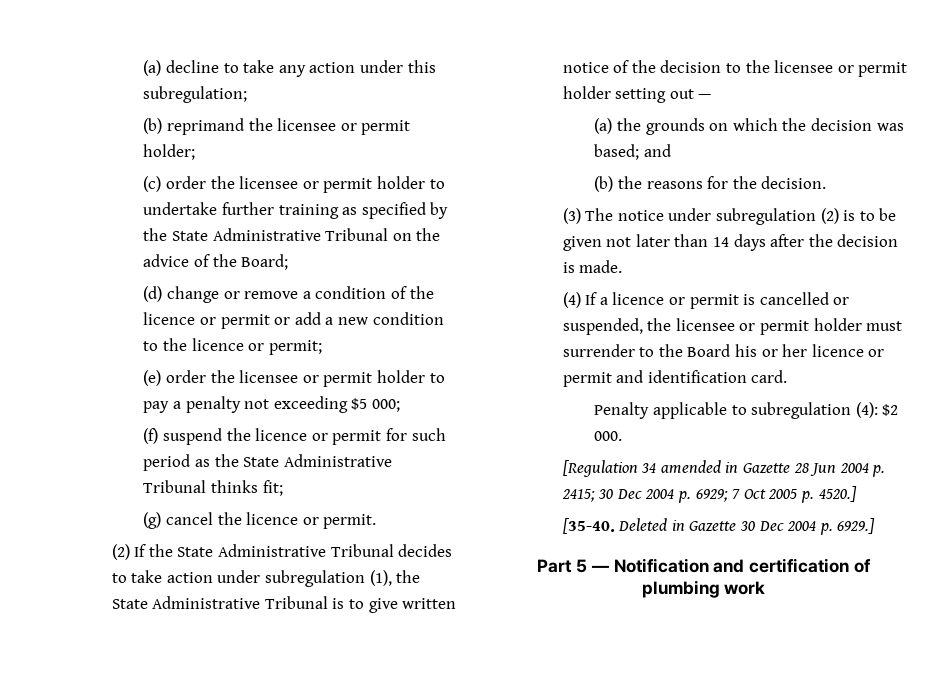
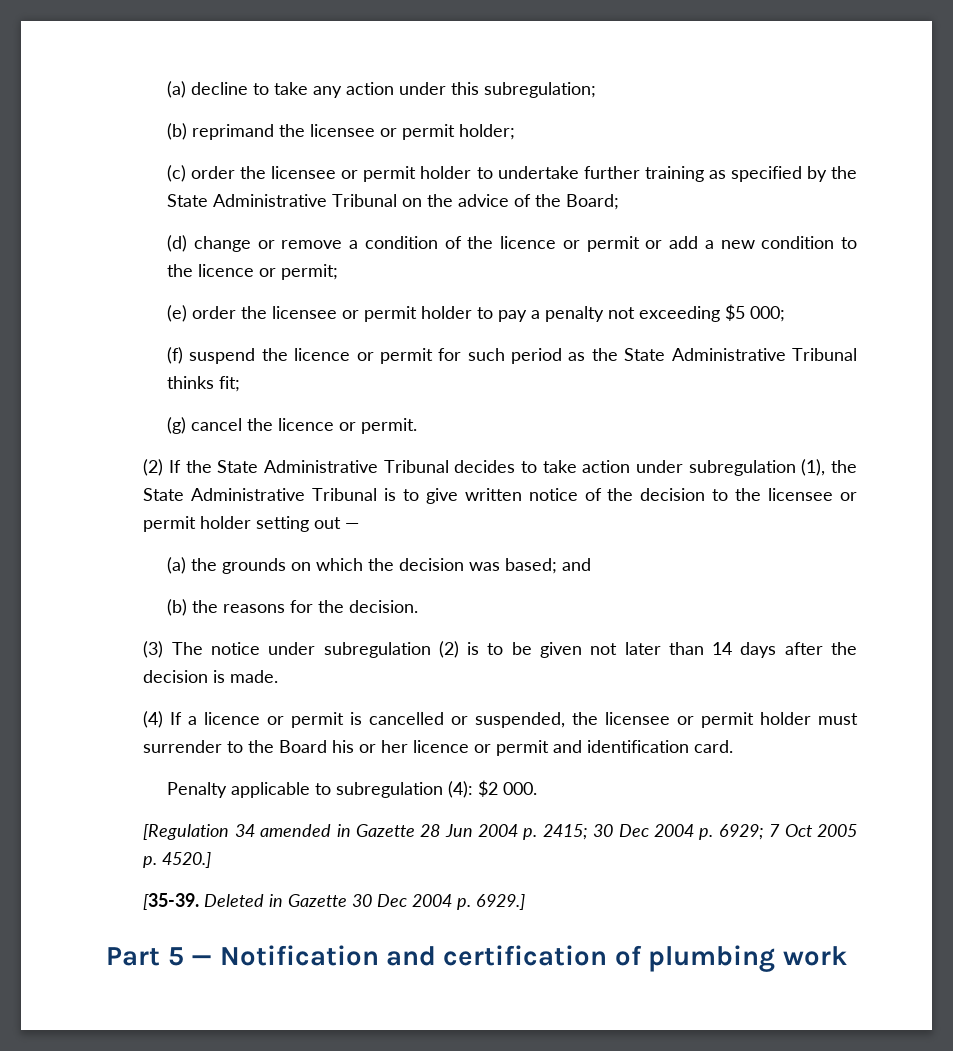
- [35-40.
+ [35-39.

